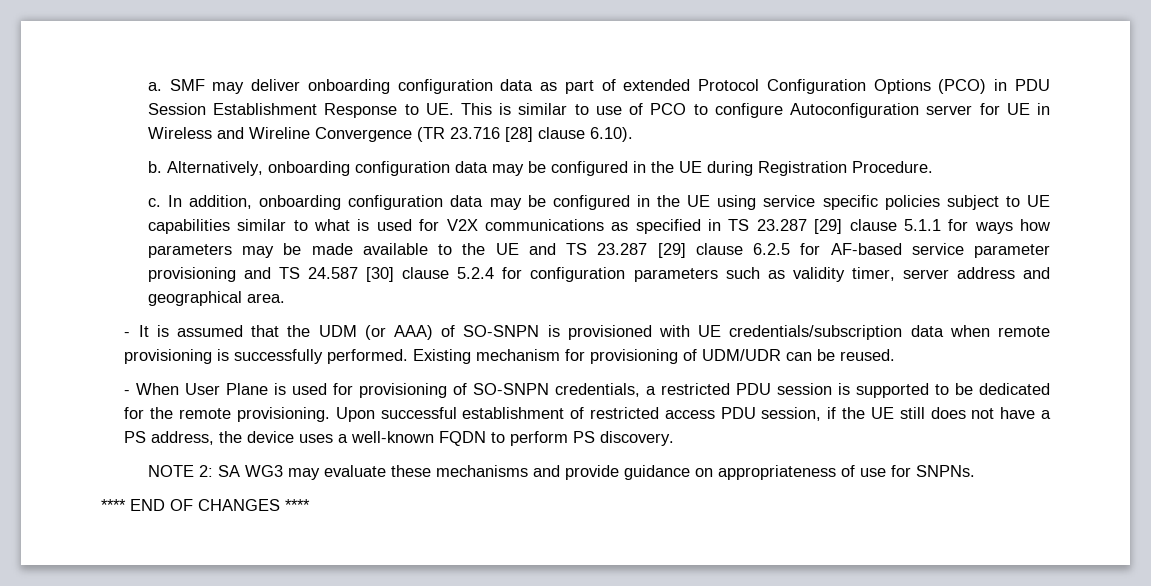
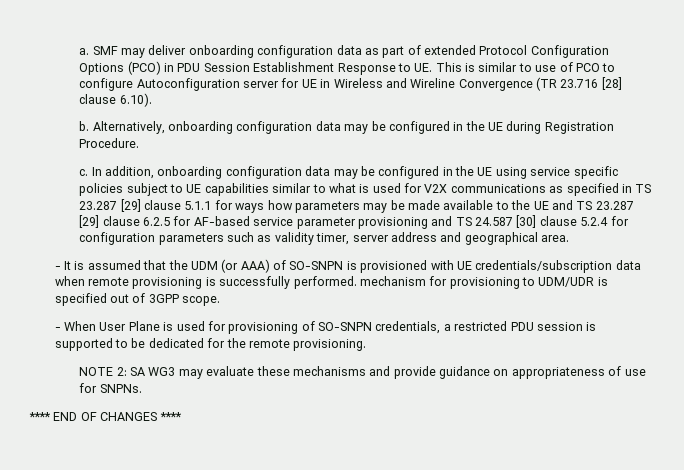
- - It is assumed that the UDM (or AAA) of SO-SNPN is provisioned with UE credentials/subscription data when remote provisioning is successfully performed. Existing mechanism for provisioning of UDM/UDR can be reused.
+ - It is assumed that the UDM (or AAA) of SO-SNPN is provisioned with UE credentials/subscription data when remote provisioning is successfully performed. mechanism for provisioning to UDM/UDR is specified out of 3GPP scope.
- Upon successful establishment of restricted access PDU session, if the UE still does not have a PS address, the device uses a well-known FQDN to perform PS discovery.

